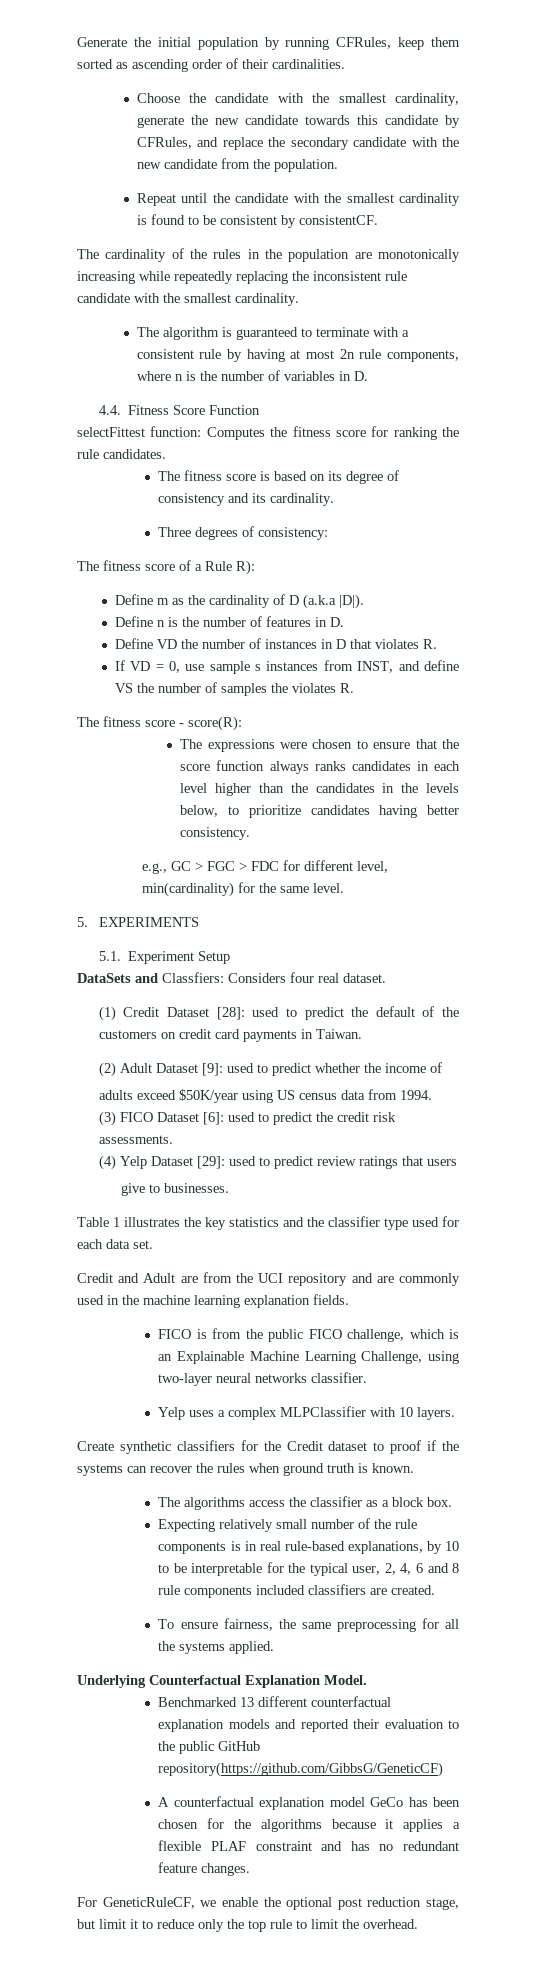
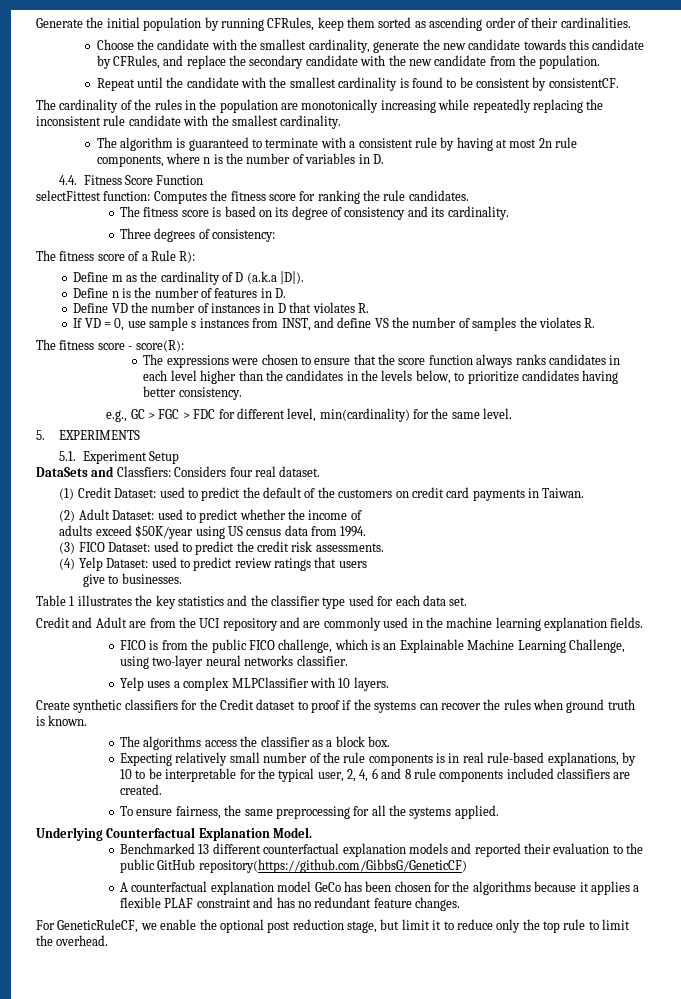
- (1) Credit Dataset [28]: used to predict the default of the customers on credit card payments in Taiwan.
+ (1) Credit Dataset: used to predict the default of the customers on credit card payments in Taiwan.
- (2) Adult Dataset [9]: used to predict whether the income of
+ (2) Adult Dataset: used to predict whether the income of
- (3) FICO Dataset [6]: used to predict the credit risk assessments.
+ (3) FICO Dataset: used to predict the credit risk assessments.
- (4) Yelp Dataset [29]: used to predict review ratings that users
+ (4) Yelp Dataset: used to predict review ratings that users

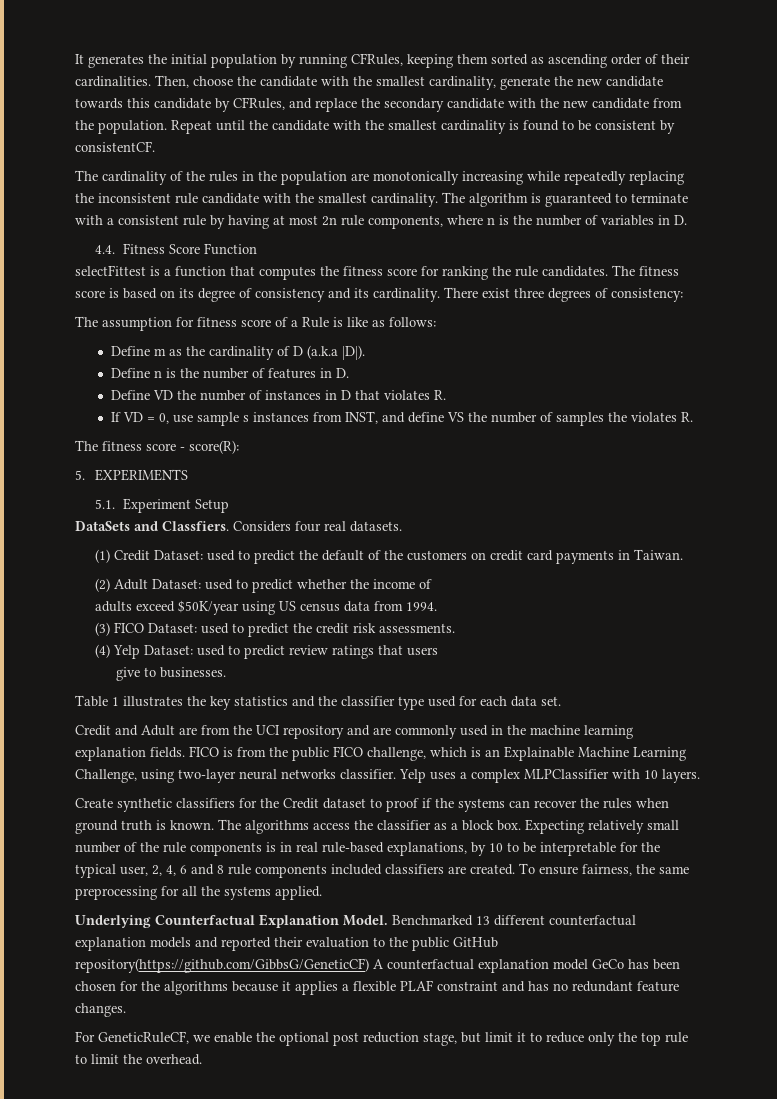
- Generate the initial population by running CFRules, keep them sorted as ascending order of their cardinalities.
- Choose the candidate with the smallest cardinality, generate the new candidate towards this candidate by CFRules, and replace the secondary candidate with the new candidate from the population.
- Repeat until the candidate with the smallest cardinality is found to be consistent by consistentCF.
+ It generates the initial population by running CFRules, keeping them sorted as ascending order of their cardinalities. Then, choose the candidate with the smallest cardinality, generate the new candidate towards this candidate by CFRules, and replace the secondary candidate with the new candidate from the population. Repeat until the candidate with the smallest cardinality is found to be consistent by consistentCF.
- The cardinality of the rules in the population are monotonically increasing while repeatedly replacing the inconsistent rule candidate with the smallest cardinality.
- The algorithm is guaranteed to terminate with a consistent rule by having at most 2n rule components, where n is the number of variables in D.
+ The cardinality of the rules in the population are monotonically increasing while repeatedly replacing the inconsistent rule candidate with the smallest cardinality. The algorithm is guaranteed to terminate with a consistent rule by having at most 2n rule components, where n is the number of variables in D.
- selectFittest function: Computes the fitness score for ranking the rule candidates.
- The fitness score is based on its degree of consistency and its cardinality.
- Three degrees of consistency:
+ selectFittest is a function that computes the fitness score for ranking the rule candidates. The fitness score is based on its degree of consistency and its cardinality. There exist three degrees of consistency:
- The fitness score of a Rule R):
+ The assumption for fitness score of a Rule is like as follows:
- The expressions were chosen to ensure that the score function always ranks candidates in each level higher than the candidates in the levels below, to prioritize candidates having better consistency.
- e.g., GC > FGC > FDC for different level, min(cardinality) for the same level.
- DataSets and Classfiers: Considers four real dataset.
+ DataSets and Classfiers. Considers four real datasets.
- Credit and Adult are from the UCI repository and are commonly used in the machine learning explanation fields.
- FICO is from the public FICO challenge, which is an Explainable Machine Learning Challenge, using two-layer neural networks classifier.
- Yelp uses a complex MLPClassifier with 10 layers.
+ Credit and Adult are from the UCI repository and are commonly used in the machine learning explanation fields. FICO is from the public FICO challenge, which is an Explainable Machine Learning Challenge, using two-layer neural networks classifier. Yelp uses a complex MLPClassifier with 10 layers.
- Create synthetic classifiers for the Credit dataset to proof if the systems can recover the rules when ground truth is known.
- The algorithms access the classifier as a block box.
- Expecting relatively small number of the rule components is in real rule-based explanations, by 10 to be interpretable for the typical user, 2, 4, 6 and 8 rule components included classifiers are created.
- To ensure fairness, the same preprocessing for all the systems applied.
+ Create synthetic classifiers for the Credit dataset to proof if the systems can recover the rules when ground truth is known. The algorithms access the classifier as a block box. Expecting relatively small number of the rule components is in real rule-based explanations, by 10 to be interpretable for the typical user, 2, 4, 6 and 8 rule components included classifiers are created. To ensure fairness, the same preprocessing for all the systems applied.
- Underlying Counterfactual Explanation Model.
- Benchmarked 13 different counterfactual explanation models and reported their evaluation to the public GitHub repository(https://github.com/GibbsG/GeneticCF)
- A counterfactual explanation model GeCo has been chosen for the algorithms because it applies a flexible PLAF constraint and has no redundant feature changes.
+ Underlying Counterfactual Explanation Model. Benchmarked 13 different counterfactual explanation models and reported their evaluation to the public GitHub repository(https://github.com/GibbsG/GeneticCF) A counterfactual explanation model GeCo has been chosen for the algorithms because it applies a flexible PLAF constraint and has no redundant feature changes.

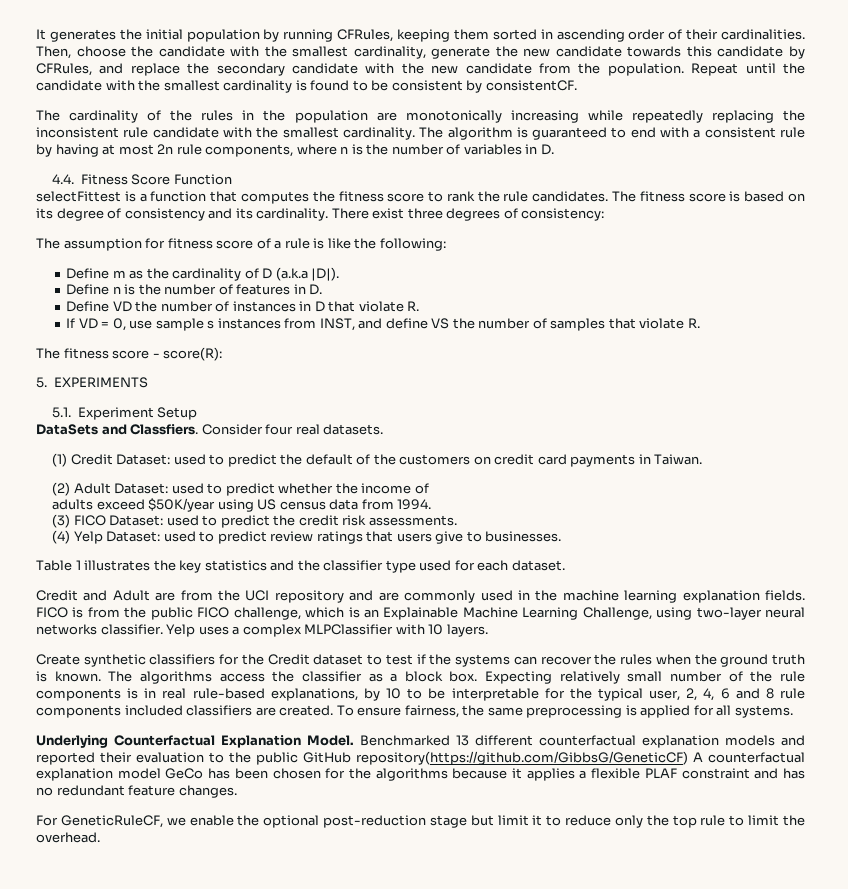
- It generates the initial population by running CFRules, keeping them sorted as ascending order of their cardinalities.
+ It generates the initial population by running CFRules, keeping them sorted in ascending order of their cardinalities.
- The algorithm is guaranteed to terminate with a consistent rule by having at most 2n rule components, where n is the number of variables in D.
+ The algorithm is guaranteed to end with a consistent rule by having at most 2n rule components, where n is the number of variables in D.
- selectFittest is a function that computes the fitness score for ranking the rule candidates.
+ selectFittest is a function that computes the fitness score to rank the rule candidates.
- The assumption for fitness score of a Rule is like as follows:
+ The assumption for fitness score of a rule is like the following:
- Define VD the number of instances in D that violates R.
+ Define VD the number of instances in D that violate R.
- If VD = 0, use sample s instances from INST, and define VS the number of samples the violates R.
+ If VD = 0, use sample s instances from INST, and define VS the number of samples that violate R.
- Considers four real datasets.
+ Consider four real datasets.
- (4) Yelp Dataset: used to predict review ratings that users
- give to businesses.
+ (4) Yelp Dataset: used to predict review ratings that users give to businesses.
- Table 1 illustrates the key statistics and the classifier type used for each data set.
+ Table 1 illustrates the key statistics and the classifier type used for each dataset.
- Create synthetic classifiers for the Credit dataset to proof if the systems can recover the rules when ground truth is known.
+ Create synthetic classifiers for the Credit dataset to test if the systems can recover the rules when the ground truth is known.
- To ensure fairness, the same preprocessing for all the systems applied.
+ To ensure fairness, the same preprocessing is applied for all systems.
- For GeneticRuleCF, we enable the optional post reduction stage, but limit it to reduce only the top rule to limit the overhead.
+ For GeneticRuleCF, we enable the optional post-reduction stage but limit it to reduce only the top rule to limit the overhead.

